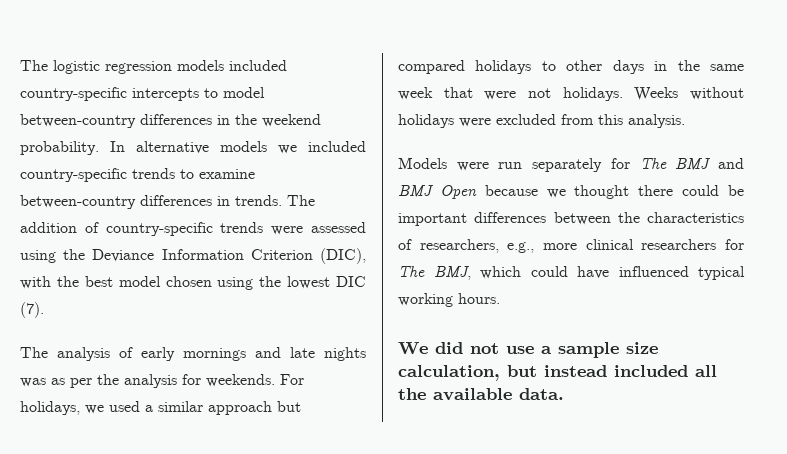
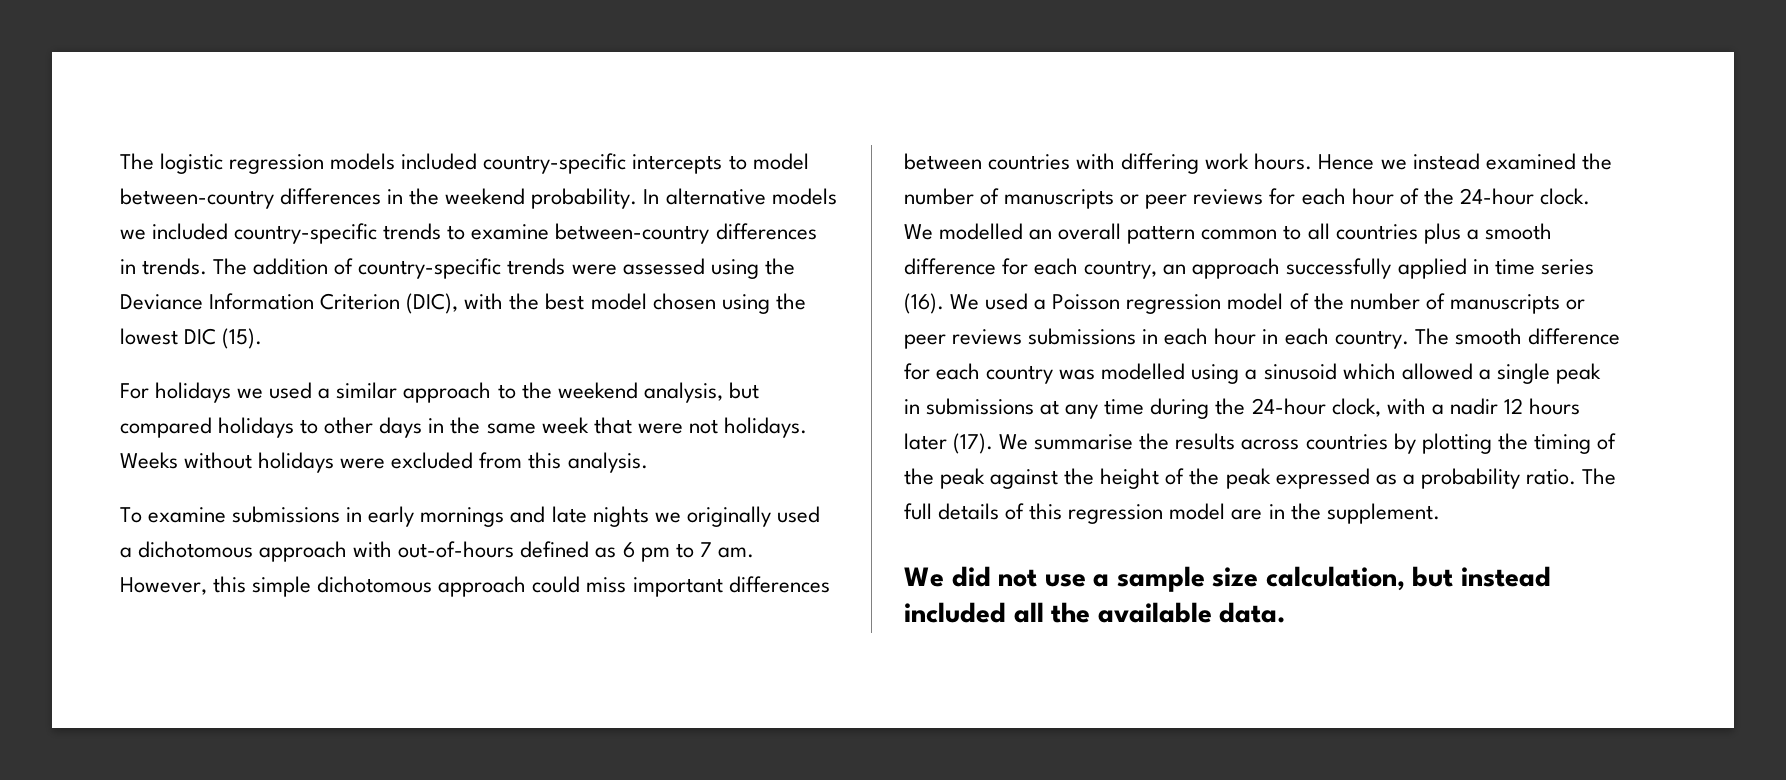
- The addition of country-specific trends were assessed using the Deviance Information Criterion (DIC), with the best model chosen using the lowest DIC (7).
- The analysis of early mornings and late nights was as per the analysis for weekends. For holidays, we used a similar approach but compared holidays to other days in the same week that were not holidays.
+ The addition of country-specific trends were assessed using the Deviance Information Criterion (DIC), with the best model chosen using the lowest DIC (15).
+ For holidays we used a similar approach to the weekend analysis, but compared holidays to other days in the same week that were not holidays.
- Models were run separately for The BMJ and BMJ Open because we thought there could be important differences between the characteristics of researchers, e.g., more clinical researchers for The BMJ, which could have influenced typical working hours.
+ To examine submissions in early mornings and late nights we originally used a dichotomous approach with out-of-hours defined as 6 pm to 7 am. However, this simple dichotomous approach could miss important differences between countries with differing work hours. Hence we instead examined the number of manuscripts or peer reviews for each hour of the 24-hour clock. We modelled an overall pattern common to all countries plus a smooth difference for each country, an approach successfully applied in time series (16). We used a Poisson regression model of the number of manuscripts or peer reviews submissions in each hour in each country. The smooth difference for each country was modelled using a sinusoid which allowed a single peak in submissions at any time during the 24-hour clock, with a nadir 12 hours later (17). We summarise the results across countries by plotting the timing of the peak against the height of the peak expressed as a probability ratio. The full details of this regression model are in the supplement.

